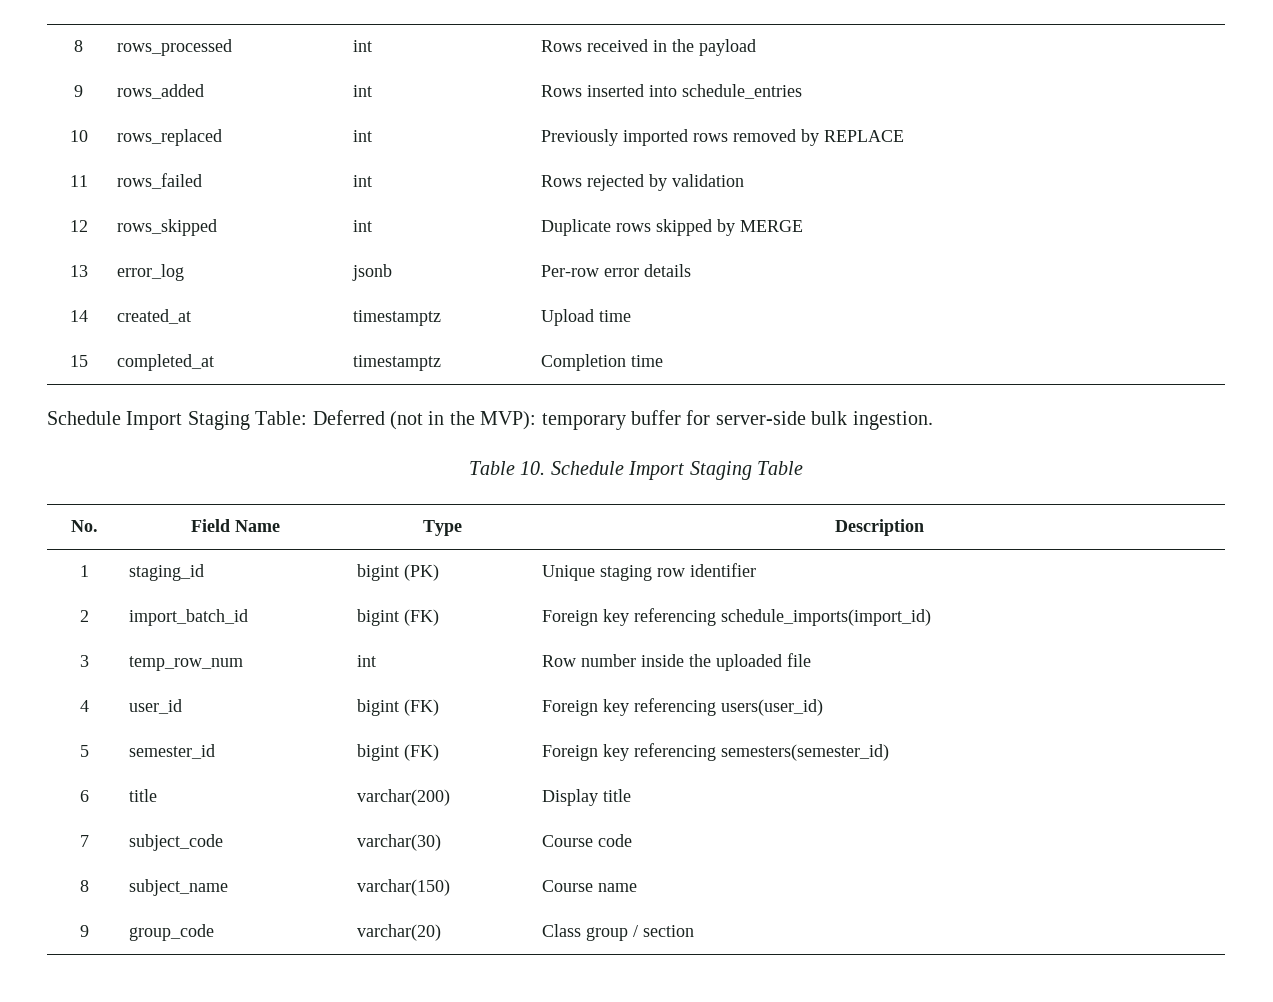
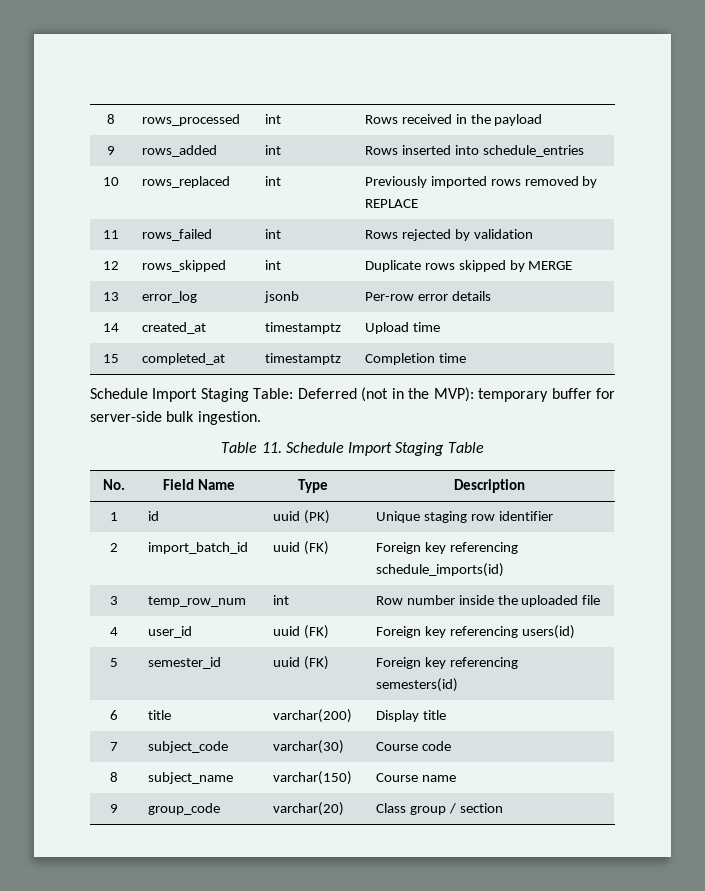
- Table 10. Schedule Import Staging Table
+ Table 11. Schedule Import Staging Table
- 1 | staging_id | bigint (PK) | Unique staging row identifier
+ 1 | id | uuid (PK) | Unique staging row identifier
- 2 | import_batch_id | bigint (FK) | Foreign key referencing schedule_imports(import_id)
+ 2 | import_batch_id | uuid (FK) | Foreign key referencing schedule_imports(id)
- 4 | user_id | bigint (FK) | Foreign key referencing users(user_id)
+ 4 | user_id | uuid (FK) | Foreign key referencing users(id)
- 5 | semester_id | bigint (FK) | Foreign key referencing semesters(semester_id)
+ 5 | semester_id | uuid (FK) | Foreign key referencing semesters(id)

